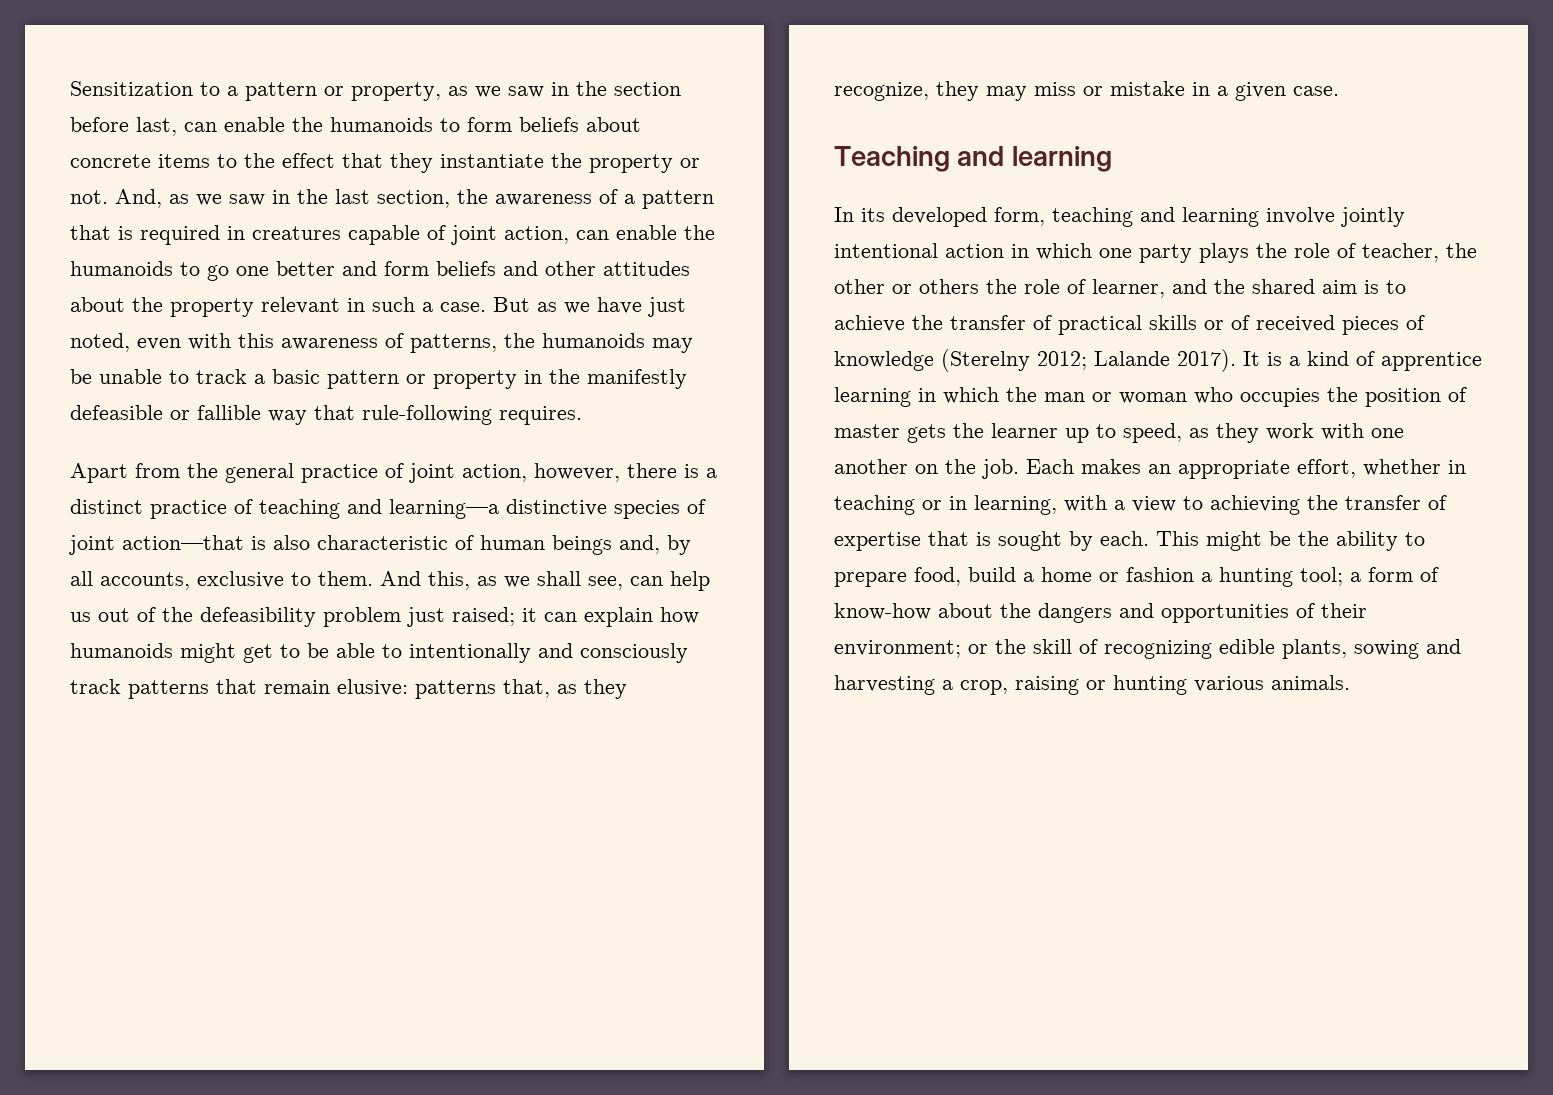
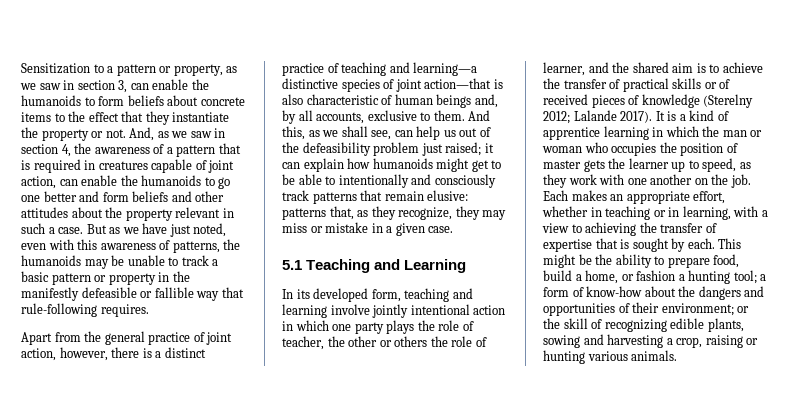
- Sensitization to a pattern or property, as we saw in the section before last, can enable the humanoids to form beliefs about concrete items to the effect that they instantiate the property or not.
+ Sensitization to a pattern or property, as we saw in section 3, can enable the humanoids to form beliefs about concrete items to the effect that they instantiate the property or not.
- And, as we saw in the last section, the awareness of a pattern that is required in creatures capable of joint action, can enable the humanoids to go one better and form beliefs and other attitudes about the property relevant in such a case.
+ And, as we saw in section 4, the awareness of a pattern that is required in creatures capable of joint action, can enable the humanoids to go one better and form beliefs and other attitudes about the property relevant in such a case.
- Teaching and learning
+ 5.1 Teaching and Learning
- This might be the ability to prepare food, build a home or fashion a hunting tool; a form of know-how about the dangers and opportunities of their environment; or the skill of recognizing edible plants, sowing and harvesting a crop, raising or hunting various animals.
+ This might be the ability to prepare food, build a home, or fashion a hunting tool; a form of know-how about the dangers and opportunities of their environment; or the skill of recognizing edible plants, sowing and harvesting a crop, raising or hunting various animals.

